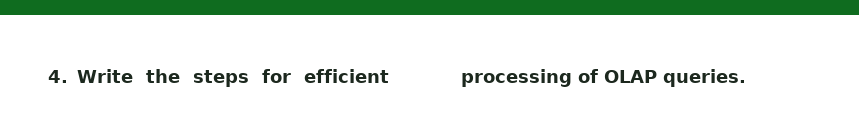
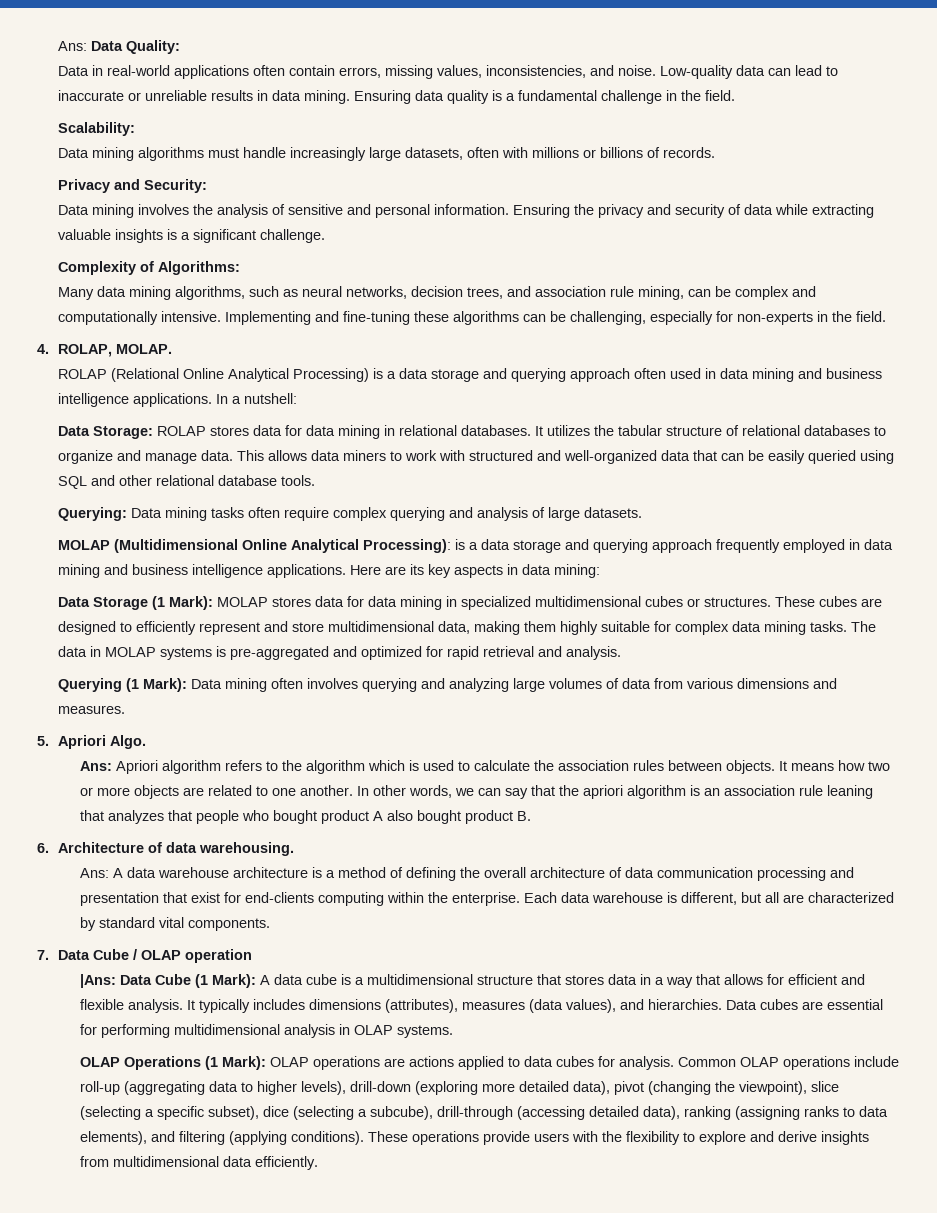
- 4. Write the steps for efficient processing of OLAP queries.
+ Ans: Data Quality:
+ Data in real-world applications often contain errors, missing values, inconsistencies, and noise. Low-quality data can lead to inaccurate or unreliable results in data mining. Ensuring data quality is a fundamental challenge in the field.
+ Scalability:
+ Data mining algorithms must handle increasingly large datasets, often with millions or billions of records.
+ Privacy and Security:
+ Data mining involves the analysis of sensitive and personal information. Ensuring the privacy and security of data while extracting valuable insights is a significant challenge.
+ Complexity of Algorithms:
+ Many data mining algorithms, such as neural networks, decision trees, and association rule mining, can be complex and computationally intensive. Implementing and fine-tuning these algorithms can be challenging, especially for non-experts in the field.
+ 4. ROLAP, MOLAP.
+ ROLAP (Relational Online Analytical Processing) is a data storage and querying approach often used in data mining and business intelligence applications. In a nutshell:
+ Data Storage: ROLAP stores data for data mining in relational databases. It utilizes the tabular structure of relational databases to organize and manage data. This allows data miners to work with structured and well-organized data that can be easily queried using SQL and other relational database tools.
+ Querying: Data mining tasks often require complex querying and analysis of large datasets.
+ MOLAP (Multidimensional Online Analytical Processing): is a data storage and querying approach frequently employed in data mining and business intelligence applications. Here are its key aspects in data mining:
+ Data Storage (1 Mark): MOLAP stores data for data mining in specialized multidimensional cubes or structures. These cubes are designed to efficiently represent and store multidimensional data, making them highly suitable for complex data mining tasks. The data in MOLAP systems is pre-aggregated and optimized for rapid retrieval and analysis.
+ Querying (1 Mark): Data mining often involves querying and analyzing large volumes of data from various dimensions and measures.
+ 5. Apriori Algo.
+ Ans: Apriori algorithm refers to the algorithm which is used to calculate the association rules between objects. It means how two or more objects are related to one another. In other words, we can say that the apriori algorithm is an association rule leaning that analyzes that people who bought product A also bought product B.
+ 6. Architecture of data warehousing.
+ Ans: A data warehouse architecture is a method of defining the overall architecture of data communication processing and presentation that exist for end-clients computing within the enterprise. Each data warehouse is different, but all are characterized by standard vital components.
+ 7. Data Cube / OLAP operation
+ |Ans: Data Cube (1 Mark): A data cube is a multidimensional structure that stores data in a way that allows for efficient and flexible analysis. It typically includes dimensions (attributes), measures (data values), and hierarchies. Data cubes are essential for performing multidimensional analysis in OLAP systems.
+ OLAP Operations (1 Mark): OLAP operations are actions applied to data cubes for analysis. Common OLAP operations include roll-up (aggregating data to higher levels), drill-down (exploring more detailed data), pivot (changing the viewpoint), slice (selecting a specific subset), dice (selecting a subcube), drill-through (accessing detailed data), ranking (assigning ranks to data elements), and filtering (applying conditions). These operations provide users with the flexibility to explore and derive insights from multidimensional data efficiently.

